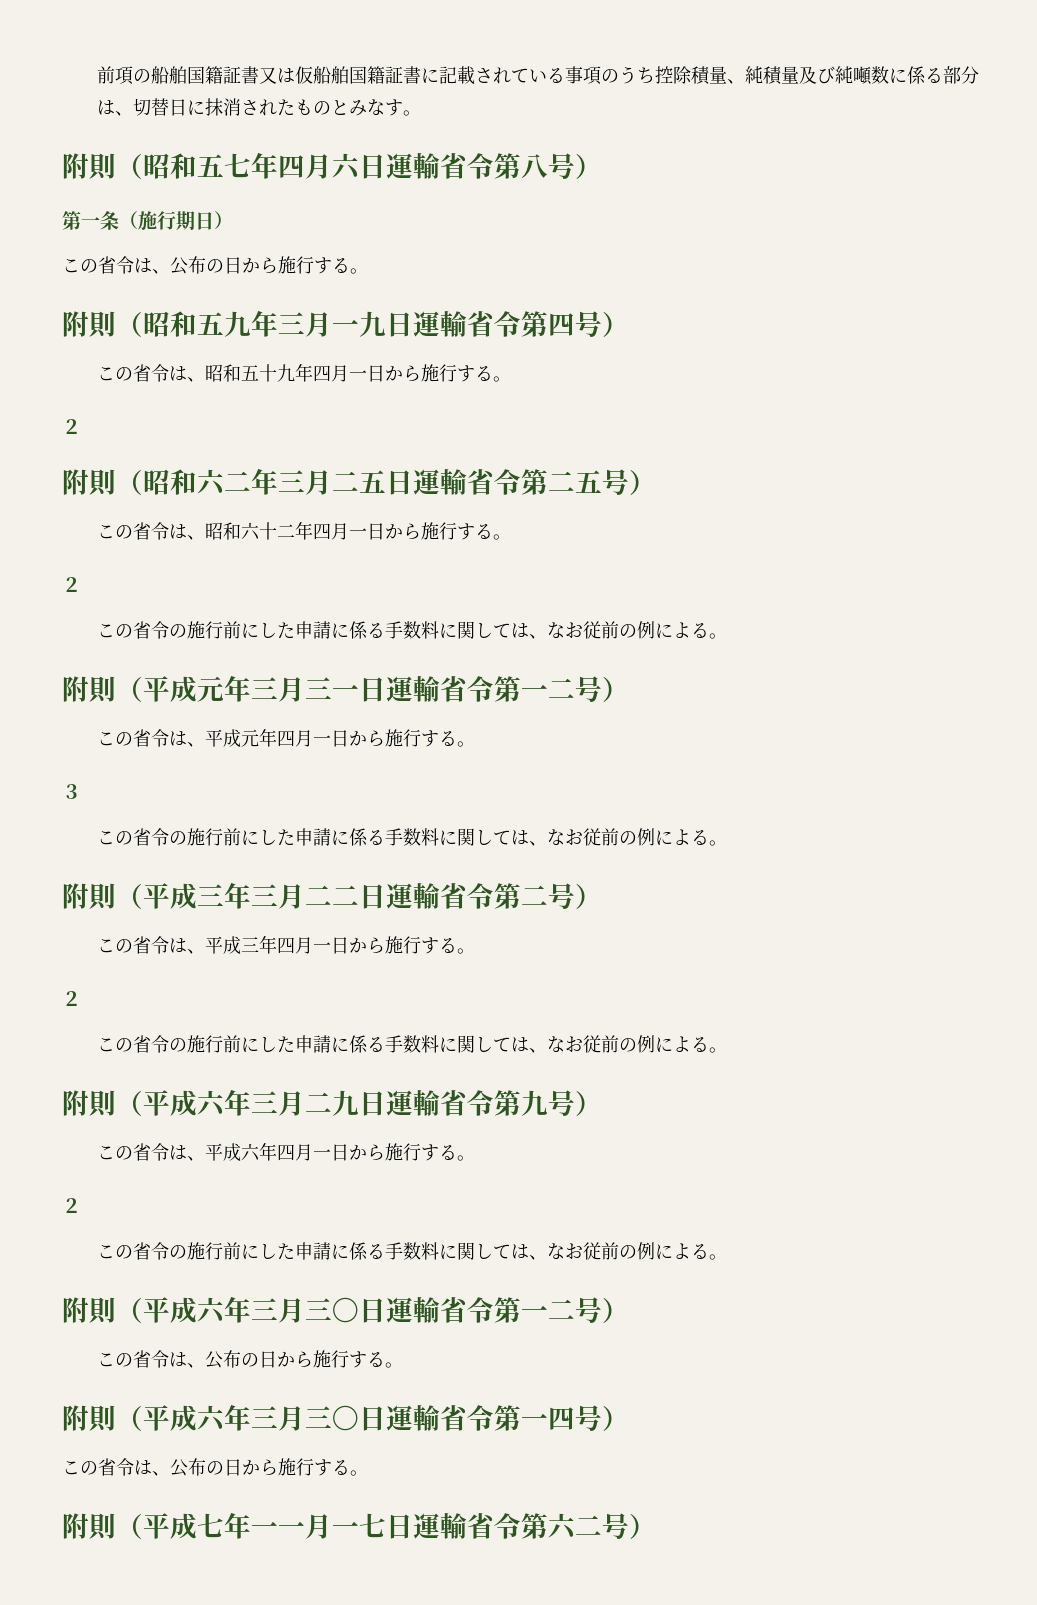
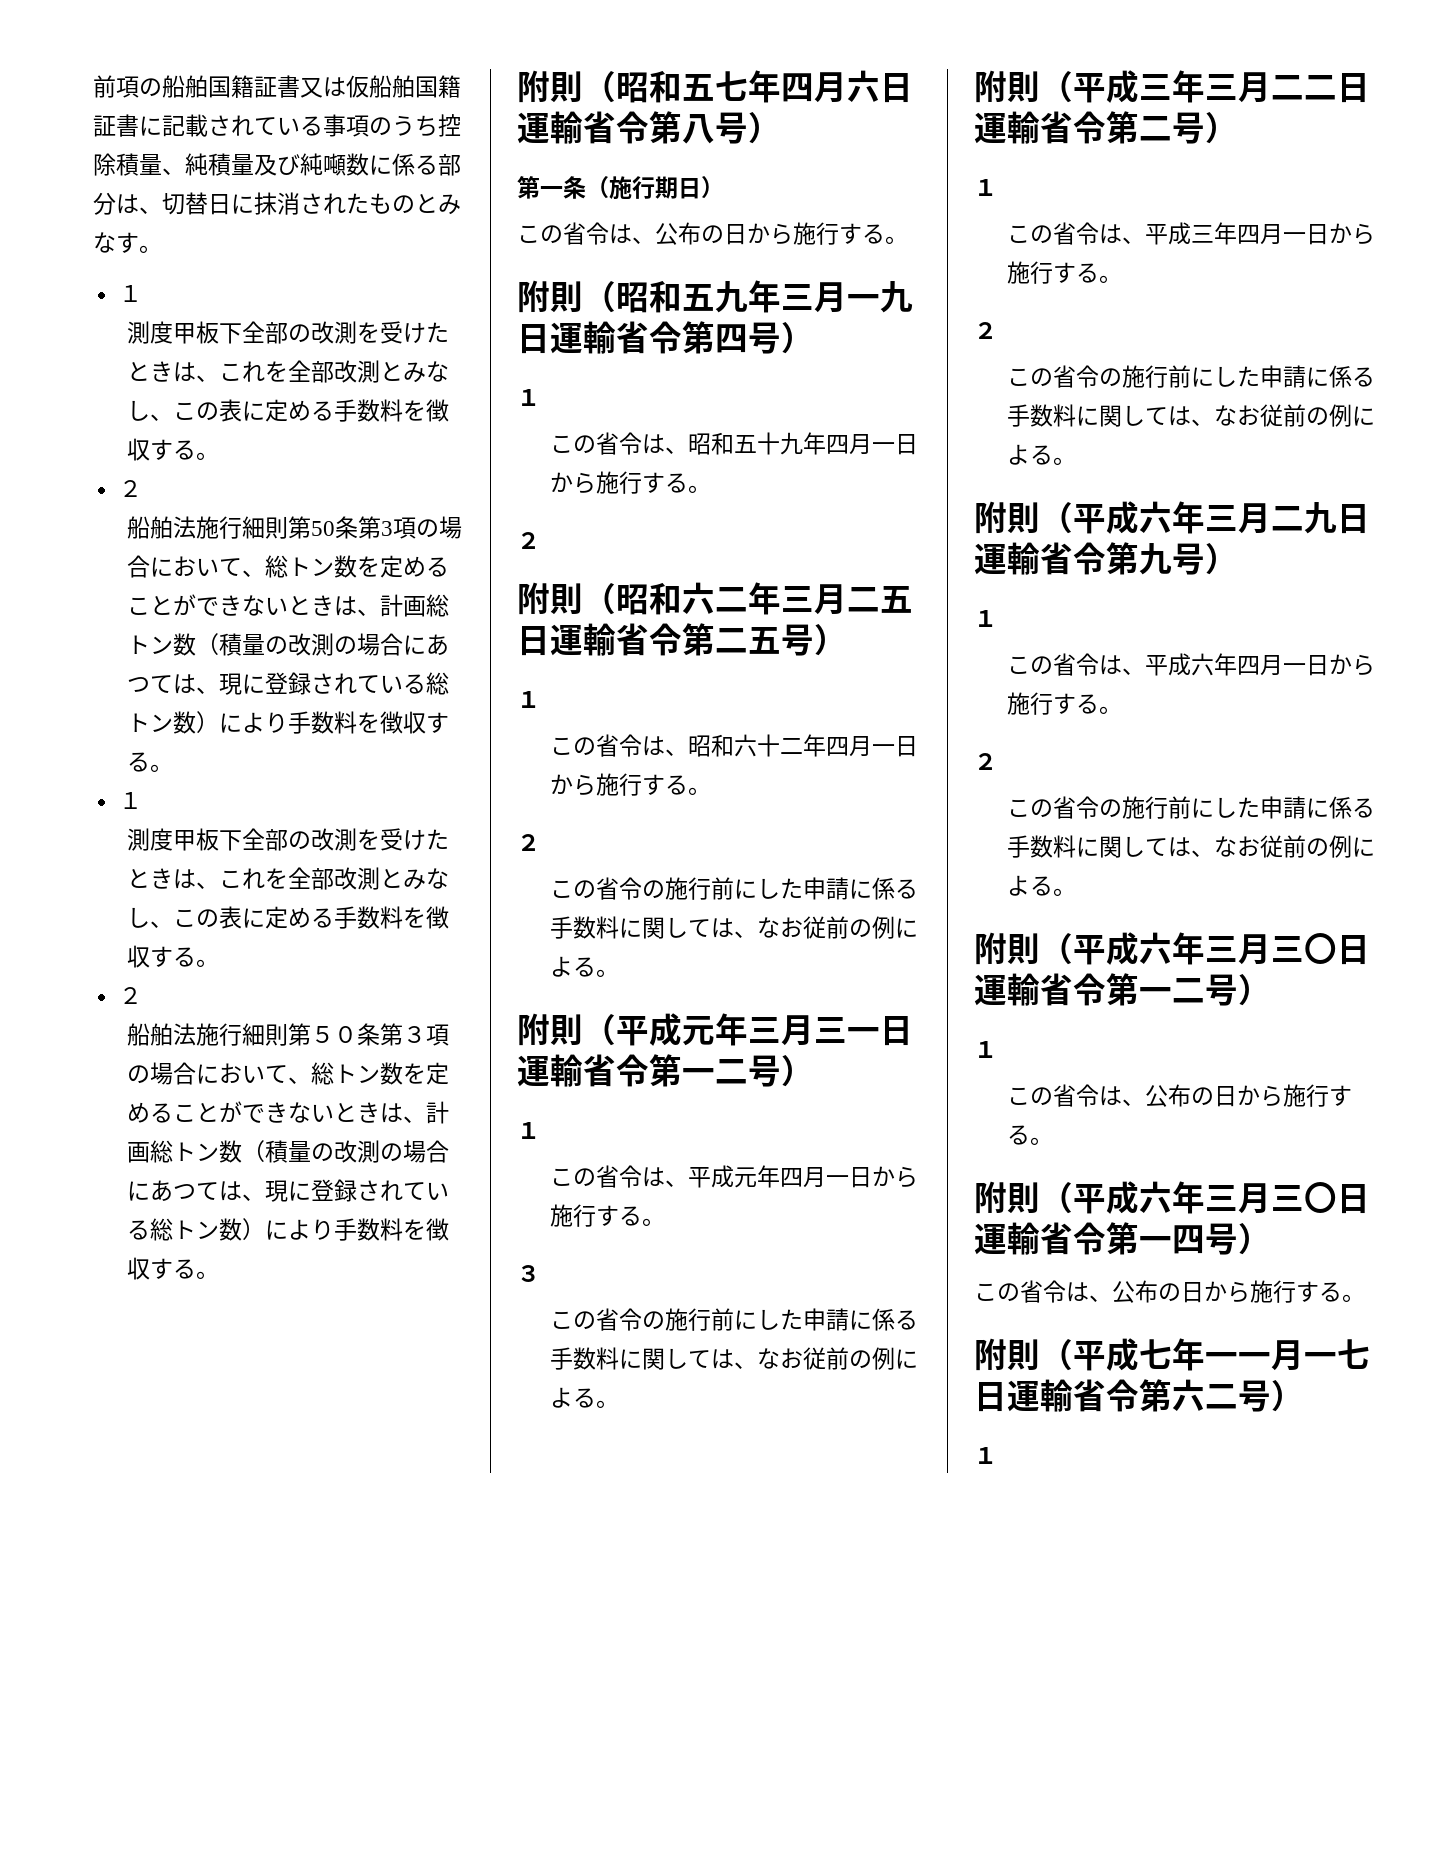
  前項の船舶国籍証書又は仮船舶国籍証書に記載されている事項のうち控除積量、純積量及び純噸数に係る部分は、切替日に抹消されたものとみなす。
+ １
+ 測度甲板下全部の改測を受けたときは、これを全部改測とみなし、この表に定める手数料を徴収する。
+ ２
+ 船舶法施行細則第50条第3項の場合において、総トン数を定めることができないときは、計画総トン数（積量の改測の場合にあつては、現に登録されている総トン数）により手数料を徴収する。
+ １
+ 測度甲板下全部の改測を受けたときは、これを全部改測とみなし、この表に定める手数料を徴収する。
+ ２
+ 船舶法施行細則第５０条第３項の場合において、総トン数を定めることができないときは、計画総トン数（積量の改測の場合にあつては、現に登録されている総トン数）により手数料を徴収する。
  附則（昭和五九年三月一九日運輸省令第四号）
+ １
  附則（昭和六二年三月二五日運輸省令第二五号）
+ １
  附則（平成元年三月三一日運輸省令第一二号）
+ １
  附則（平成三年三月二二日運輸省令第二号）
+ １
  附則（平成六年三月二九日運輸省令第九号）
+ １
  附則（平成六年三月三〇日運輸省令第一二号）
+ １
  附則（平成七年一一月一七日運輸省令第六二号）
+ １

